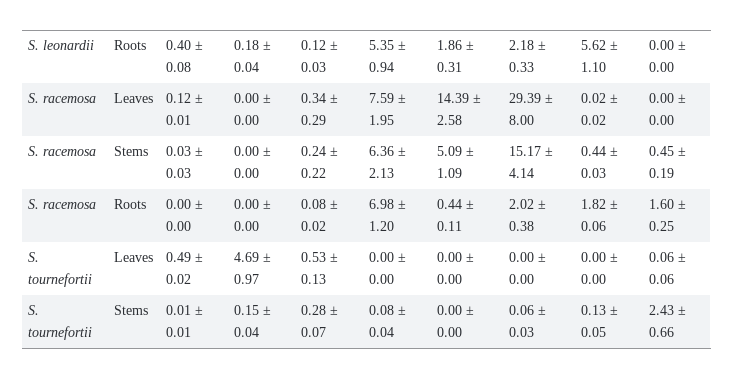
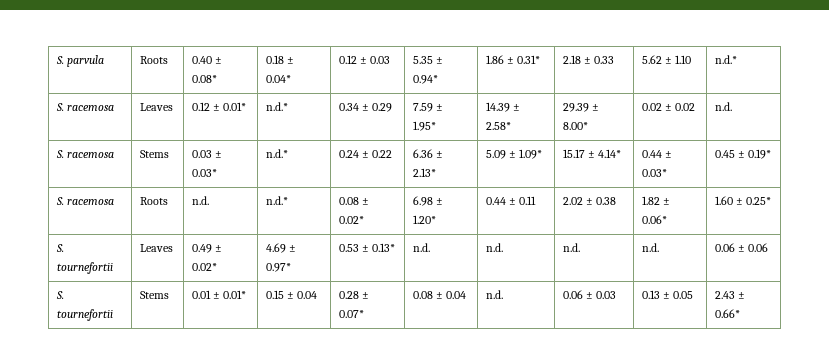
- S. leonardii | Roots | 0.40 ± 0.08 | 0.18 ± 0.04 | 0.12 ± 0.03 | 5.35 ± 0.94 | 1.86 ± 0.31 | 2.18 ± 0.33 | 5.62 ± 1.10 | 0.00 ± 0.00
+ S. parvula | Roots | 0.40 ± 0.08* | 0.18 ± 0.04* | 0.12 ± 0.03 | 5.35 ± 0.94* | 1.86 ± 0.31* | 2.18 ± 0.33 | 5.62 ± 1.10 | n.d.*
- S. racemosa | Leaves | 0.12 ± 0.01 | 0.00 ± 0.00 | 0.34 ± 0.29 | 7.59 ± 1.95 | 14.39 ± 2.58 | 29.39 ± 8.00 | 0.02 ± 0.02 | 0.00 ± 0.00
+ S. racemosa | Leaves | 0.12 ± 0.01* | n.d.* | 0.34 ± 0.29 | 7.59 ± 1.95* | 14.39 ± 2.58* | 29.39 ± 8.00* | 0.02 ± 0.02 | n.d.
- S. racemosa | Stems | 0.03 ± 0.03 | 0.00 ± 0.00 | 0.24 ± 0.22 | 6.36 ± 2.13 | 5.09 ± 1.09 | 15.17 ± 4.14 | 0.44 ± 0.03 | 0.45 ± 0.19
+ S. racemosa | Stems | 0.03 ± 0.03* | n.d.* | 0.24 ± 0.22 | 6.36 ± 2.13* | 5.09 ± 1.09* | 15.17 ± 4.14* | 0.44 ± 0.03* | 0.45 ± 0.19*
- S. racemosa | Roots | 0.00 ± 0.00 | 0.00 ± 0.00 | 0.08 ± 0.02 | 6.98 ± 1.20 | 0.44 ± 0.11 | 2.02 ± 0.38 | 1.82 ± 0.06 | 1.60 ± 0.25
+ S. racemosa | Roots | n.d. | n.d.* | 0.08 ± 0.02* | 6.98 ± 1.20* | 0.44 ± 0.11 | 2.02 ± 0.38 | 1.82 ± 0.06* | 1.60 ± 0.25*
- S. tournefortii | Leaves | 0.49 ± 0.02 | 4.69 ± 0.97 | 0.53 ± 0.13 | 0.00 ± 0.00 | 0.00 ± 0.00 | 0.00 ± 0.00 | 0.00 ± 0.00 | 0.06 ± 0.06
+ S. tournefortii | Leaves | 0.49 ± 0.02* | 4.69 ± 0.97* | 0.53 ± 0.13* | n.d. | n.d. | n.d. | n.d. | 0.06 ± 0.06
- S. tournefortii | Stems | 0.01 ± 0.01 | 0.15 ± 0.04 | 0.28 ± 0.07 | 0.08 ± 0.04 | 0.00 ± 0.00 | 0.06 ± 0.03 | 0.13 ± 0.05 | 2.43 ± 0.66
+ S. tournefortii | Stems | 0.01 ± 0.01* | 0.15 ± 0.04 | 0.28 ± 0.07* | 0.08 ± 0.04 | n.d. | 0.06 ± 0.03 | 0.13 ± 0.05 | 2.43 ± 0.66*

